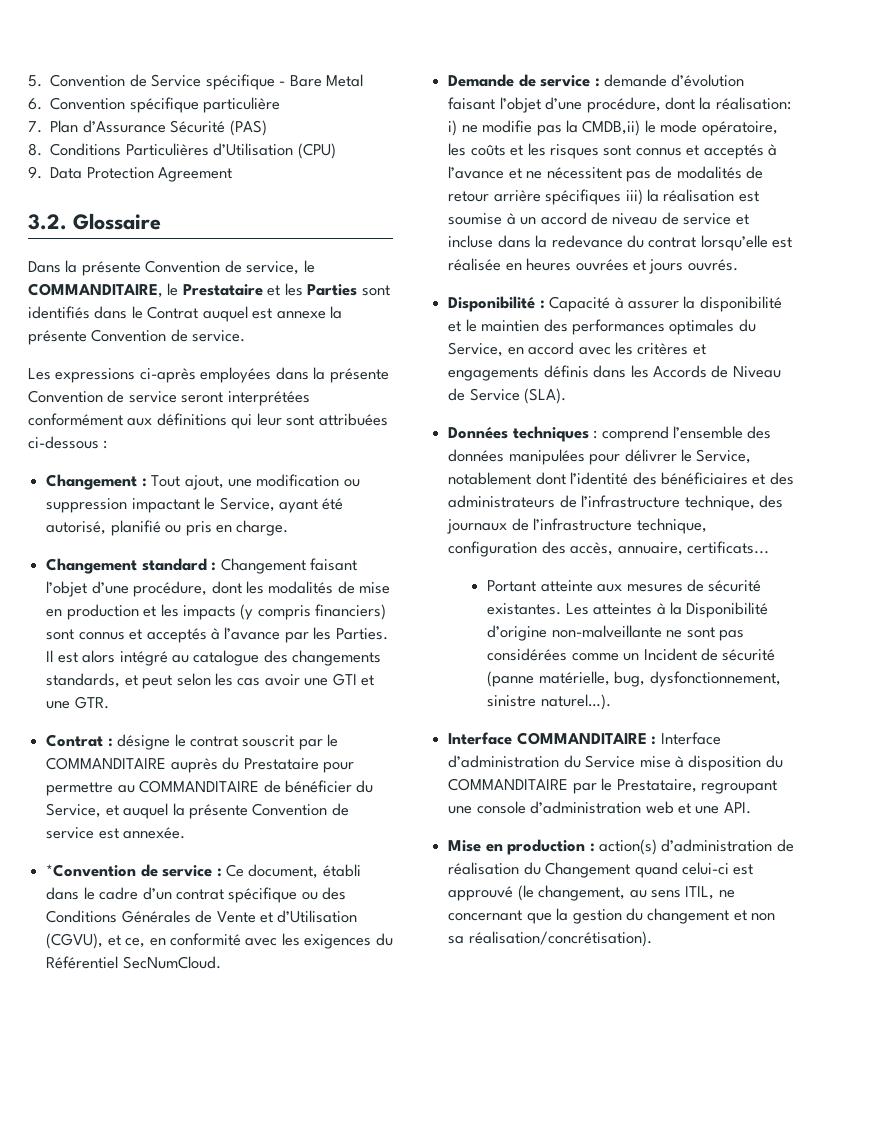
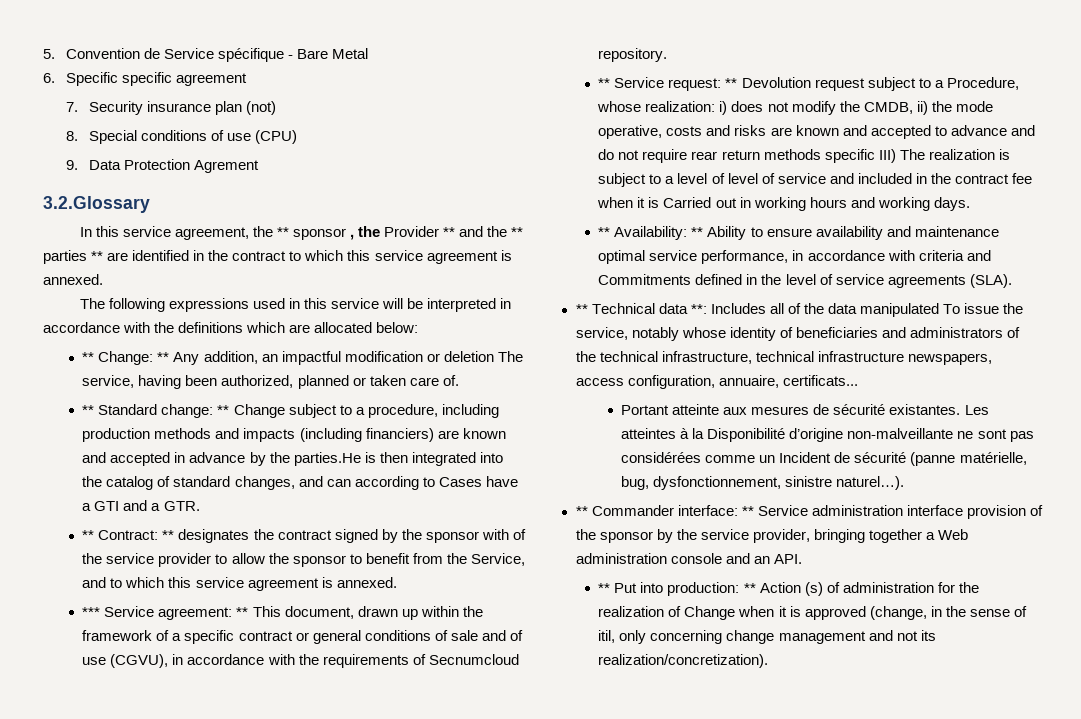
- 6. Convention spécifique particulière
- 7. Plan d’Assurance Sécurité (PAS)
- 8. Conditions Particulières d’Utilisation (CPU)
- 9. Data Protection Agreement
- 3.2. Glossaire
- Dans la présente Convention de service, le COMMANDITAIRE, le Prestataire et les Parties sont identifiés dans le Contrat auquel est annexe la présente Convention de service.
- Les expressions ci-après employées dans la présente Convention de service seront interprétées conformément aux définitions qui leur sont attribuées ci-dessous :
- Changement : Tout ajout, une modification ou suppression impactant le Service, ayant été autorisé, planifié ou pris en charge.
- Changement standard : Changement faisant l’objet d’une procédure, dont les modalités de mise en production et les impacts (y compris financiers) sont connus et acceptés à l’avance par les Parties. Il est alors intégré au catalogue des changements standards, et peut selon les cas avoir une GTI et une GTR.
- Contrat : désigne le contrat souscrit par le COMMANDITAIRE auprès du Prestataire pour permettre au COMMANDITAIRE de bénéficier du Service, et auquel la présente Convention de service est annexée.
- *Convention de service : Ce document, établi dans le cadre d’un contrat spécifique ou des Conditions Générales de Vente et d’Utilisation (CGVU), et ce, en conformité avec les exigences du Référentiel SecNumCloud.
- Demande de service : demande d’évolution faisant l’objet d’une procédure, dont la réalisation: i) ne modifie pas la CMDB,ii) le mode opératoire, les coûts et les risques sont connus et acceptés à l’avance et ne nécessitent pas de modalités de retour arrière spécifiques iii) la réalisation est soumise à un accord de niveau de service et incluse dans la redevance du contrat lorsqu’elle est réalisée en heures ouvrées et jours ouvrés.
- Disponibilité : Capacité à assurer la disponibilité et le maintien des performances optimales du Service, en accord avec les critères et engagements définis dans les Accords de Niveau de Service (SLA).
- Données techniques : comprend l’ensemble des données manipulées pour délivrer le Service, notablement dont l’identité des bénéficiaires et des administrateurs de l’infrastructure technique, des journaux de l’infrastructure technique, configuration des accès, annuaire, certificats...
+ 6. Specific specific agreement
+ 7. Security insurance plan (not)
+ 8. Special conditions of use (CPU)
+ 9. Data Protection Agrement
+ 3.2.Glossary
+ In this service agreement, the ** sponsor , the Provider ** and the ** parties ** are identified in the contract to which this service agreement is annexed.
+ The following expressions used in this service will be interpreted in accordance with the definitions which are allocated below:
+ ** Change: ** Any addition, an impactful modification or deletion The service, having been authorized, planned or taken care of.
+ ** Standard change: ** Change subject to a procedure, including production methods and impacts (including financiers) are known and accepted in advance by the parties.He is then integrated into the catalog of standard changes, and can according to Cases have a GTI and a GTR.
+ ** Contract: ** designates the contract signed by the sponsor with of the service provider to allow the sponsor to benefit from the Service, and to which this service agreement is annexed.
+ *** Service agreement: ** This document, drawn up within the framework of a specific contract or general conditions of sale and of use (CGVU), in accordance with the requirements of Secnumcloud repository.
+ ** Service request: ** Devolution request subject to a Procedure, whose realization: i) does not modify the CMDB, ii) the mode operative, costs and risks are known and accepted to advance and do not require rear return methods specific III) The realization is subject to a level of level of service and included in the contract fee when it is Carried out in working hours and working days.
+ ** Availability: ** Ability to ensure availability and maintenance optimal service performance, in accordance with criteria and Commitments defined in the level of service agreements (SLA).
+ ** Technical data **: Includes all of the data manipulated To issue the service, notably whose identity of beneficiaries and administrators of the technical infrastructure, technical infrastructure newspapers, access configuration, annuaire, certificats...
- Interface COMMANDITAIRE : Interface d’administration du Service mise à disposition du COMMANDITAIRE par le Prestataire, regroupant une console d’administration web et une API.
- Mise en production : action(s) d’administration de réalisation du Changement quand celui-ci est approuvé (le changement, au sens ITIL, ne concernant que la gestion du changement et non sa réalisation/concrétisation).
+ ** Commander interface: ** Service administration interface provision of the sponsor by the service provider, bringing together a Web administration console and an API.
+ ** Put into production: ** Action (s) of administration for the realization of Change when it is approved (change, in the sense of itil, only concerning change management and not its realization/concretization).

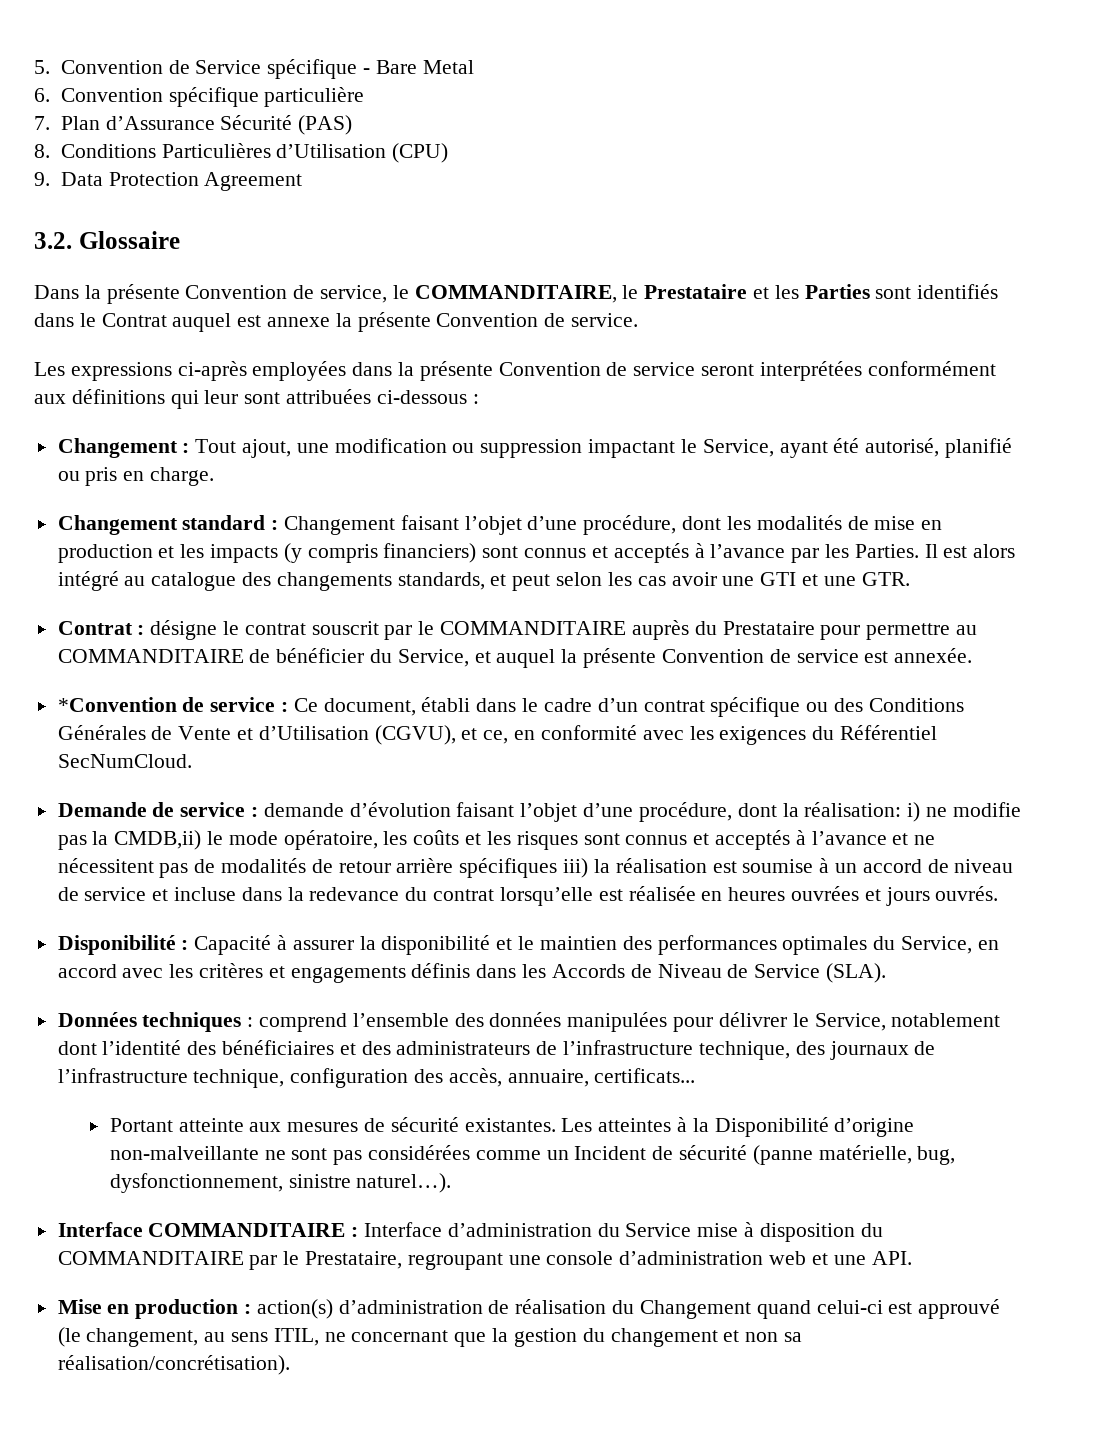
- 6. Specific specific agreement
- 7. Security insurance plan (not)
- 8. Special conditions of use (CPU)
- 9. Data Protection Agrement
- 3.2.Glossary
- In this service agreement, the ** sponsor , the Provider ** and the ** parties ** are identified in the contract to which this service agreement is annexed.
- The following expressions used in this service will be interpreted in accordance with the definitions which are allocated below:
- ** Change: ** Any addition, an impactful modification or deletion The service, having been authorized, planned or taken care of.
- ** Standard change: ** Change subject to a procedure, including production methods and impacts (including financiers) are known and accepted in advance by the parties.He is then integrated into the catalog of standard changes, and can according to Cases have a GTI and a GTR.
- ** Contract: ** designates the contract signed by the sponsor with of the service provider to allow the sponsor to benefit from the Service, and to which this service agreement is annexed.
- *** Service agreement: ** This document, drawn up within the framework of a specific contract or general conditions of sale and of use (CGVU), in accordance with the requirements of Secnumcloud repository.
- ** Service request: ** Devolution request subject to a Procedure, whose realization: i) does not modify the CMDB, ii) the mode operative, costs and risks are known and accepted to advance and do not require rear return methods specific III) The realization is subject to a level of level of service and included in the contract fee when it is Carried out in working hours and working days.
- ** Availability: ** Ability to ensure availability and maintenance optimal service performance, in accordance with criteria and Commitments defined in the level of service agreements (SLA).
- ** Technical data **: Includes all of the data manipulated To issue the service, notably whose identity of beneficiaries and administrators of the technical infrastructure, technical infrastructure newspapers, access configuration, annuaire, certificats...
+ 6. Convention spécifique particulière
+ 7. Plan d’Assurance Sécurité (PAS)
+ 8. Conditions Particulières d’Utilisation (CPU)
+ 9. Data Protection Agreement
+ 3.2. Glossaire
+ Dans la présente Convention de service, le COMMANDITAIRE, le Prestataire et les Parties sont identifiés dans le Contrat auquel est annexe la présente Convention de service.
+ Les expressions ci-après employées dans la présente Convention de service seront interprétées conformément aux définitions qui leur sont attribuées ci-dessous :
+ Changement : Tout ajout, une modification ou suppression impactant le Service, ayant été autorisé, planifié ou pris en charge.
+ Changement standard : Changement faisant l’objet d’une procédure, dont les modalités de mise en production et les impacts (y compris financiers) sont connus et acceptés à l’avance par les Parties. Il est alors intégré au catalogue des changements standards, et peut selon les cas avoir une GTI et une GTR.
+ Contrat : désigne le contrat souscrit par le COMMANDITAIRE auprès du Prestataire pour permettre au COMMANDITAIRE de bénéficier du Service, et auquel la présente Convention de service est annexée.
+ *Convention de service : Ce document, établi dans le cadre d’un contrat spécifique ou des Conditions Générales de Vente et d’Utilisation (CGVU), et ce, en conformité avec les exigences du Référentiel SecNumCloud.
+ Demande de service : demande d’évolution faisant l’objet d’une procédure, dont la réalisation: i) ne modifie pas la CMDB,ii) le mode opératoire, les coûts et les risques sont connus et acceptés à l’avance et ne nécessitent pas de modalités de retour arrière spécifiques iii) la réalisation est soumise à un accord de niveau de service et incluse dans la redevance du contrat lorsqu’elle est réalisée en heures ouvrées et jours ouvrés.
+ Disponibilité : Capacité à assurer la disponibilité et le maintien des performances optimales du Service, en accord avec les critères et engagements définis dans les Accords de Niveau de Service (SLA).
+ Données techniques : comprend l’ensemble des données manipulées pour délivrer le Service, notablement dont l’identité des bénéficiaires et des administrateurs de l’infrastructure technique, des journaux de l’infrastructure technique, configuration des accès, annuaire, certificats...
- ** Commander interface: ** Service administration interface provision of the sponsor by the service provider, bringing together a Web administration console and an API.
- ** Put into production: ** Action (s) of administration for the realization of Change when it is approved (change, in the sense of itil, only concerning change management and not its realization/concretization).
+ Interface COMMANDITAIRE : Interface d’administration du Service mise à disposition du COMMANDITAIRE par le Prestataire, regroupant une console d’administration web et une API.
+ Mise en production : action(s) d’administration de réalisation du Changement quand celui-ci est approuvé (le changement, au sens ITIL, ne concernant que la gestion du changement et non sa réalisation/concrétisation).

